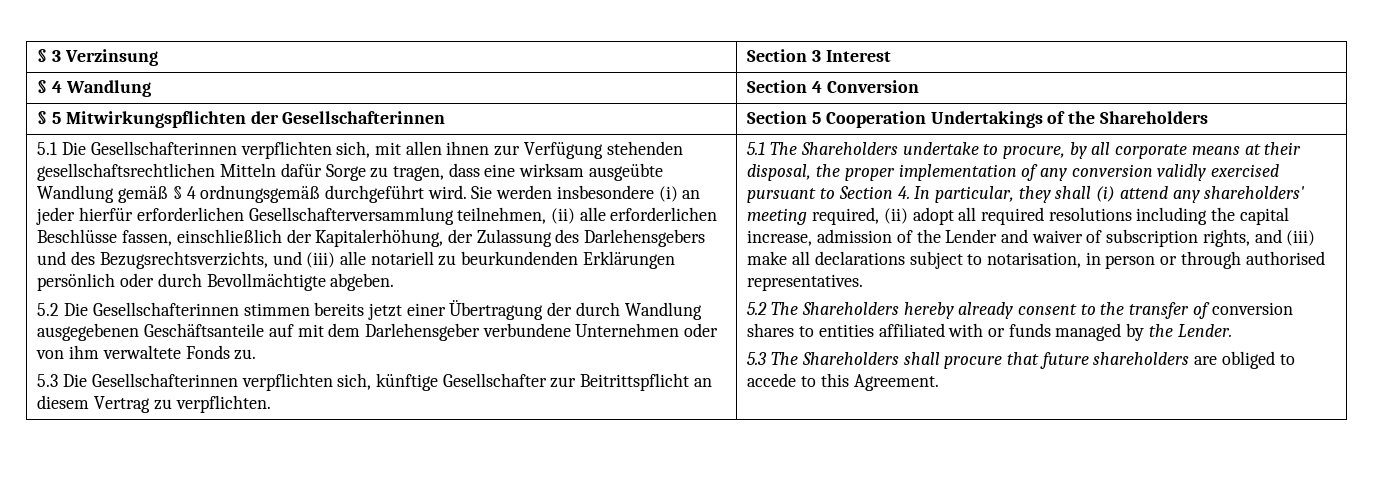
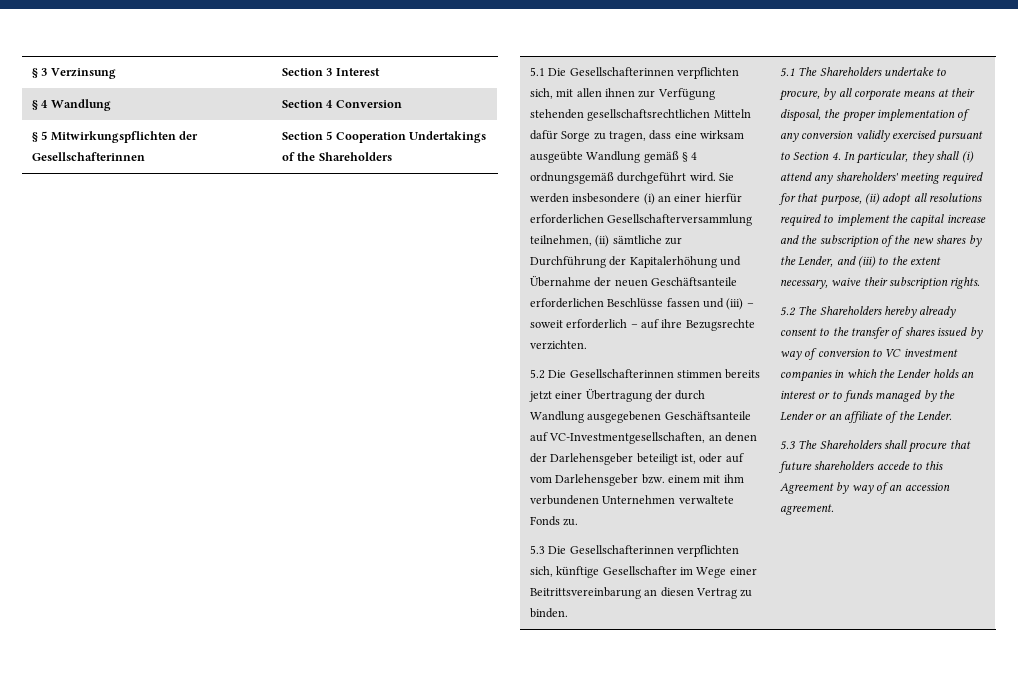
- Sie werden insbesondere (i) an jeder hierfür erforderlichen Gesellschafterversammlung teilnehmen, (ii) alle erforderlichen Beschlüsse fassen, einschließlich der Kapitalerhöhung, der Zulassung des Darlehensgebers und des Bezugsrechtsverzichts, und (iii) alle notariell zu beurkundenden Erklärungen persönlich oder durch Bevollmächtigte abgeben.
+ Sie werden insbesondere (i) an einer hierfür erforderlichen Gesellschafterversammlung teilnehmen, (ii) sämtliche zur Durchführung der Kapitalerhöhung und Übernahme der neuen Geschäftsanteile erforderlichen Beschlüsse fassen und (iii) – soweit erforderlich – auf ihre Bezugsrechte verzichten.
- 5.2 Die Gesellschafterinnen stimmen bereits jetzt einer Übertragung der durch Wandlung ausgegebenen Geschäftsanteile auf mit dem Darlehensgeber verbundene Unternehmen oder von ihm verwaltete Fonds zu.
+ 5.2 Die Gesellschafterinnen stimmen bereits jetzt einer Übertragung der durch Wandlung ausgegebenen Geschäftsanteile auf VC-Investmentgesellschaften, an denen der Darlehensgeber beteiligt ist, oder auf vom Darlehensgeber bzw. einem mit ihm verbundenen Unternehmen verwaltete Fonds zu.
- 5.3 Die Gesellschafterinnen verpflichten sich, künftige Gesellschafter zur Beitrittspflicht an diesem Vertrag zu verpflichten.
+ 5.3 Die Gesellschafterinnen verpflichten sich, künftige Gesellschafter im Wege einer Beitrittsvereinbarung an diesen Vertrag zu binden.
- 5.1 The Shareholders undertake to procure, by all corporate means at their disposal, the proper implementation of any conversion validly exercised pursuant to Section 4. In particular, they shall (i) attend any shareholders' meeting required, (ii) adopt all required resolutions including the capital increase, admission of the Lender and waiver of subscription rights, and (iii) make all declarations subject to notarisation, in person or through authorised representatives.
+ 5.1 The Shareholders undertake to procure, by all corporate means at their disposal, the proper implementation of any conversion validly exercised pursuant to Section 4. In particular, they shall (i) attend any shareholders' meeting required for that purpose, (ii) adopt all resolutions required to implement the capital increase and the subscription of the new shares by the Lender, and (iii) to the extent necessary, waive their subscription rights.
- 5.2 The Shareholders hereby already consent to the transfer of conversion shares to entities affiliated with or funds managed by the Lender.
+ 5.2 The Shareholders hereby already consent to the transfer of shares issued by way of conversion to VC investment companies in which the Lender holds an interest or to funds managed by the Lender or an affiliate of the Lender.
- 5.3 The Shareholders shall procure that future shareholders are obliged to accede to this Agreement.
+ 5.3 The Shareholders shall procure that future shareholders accede to this Agreement by way of an accession agreement.

